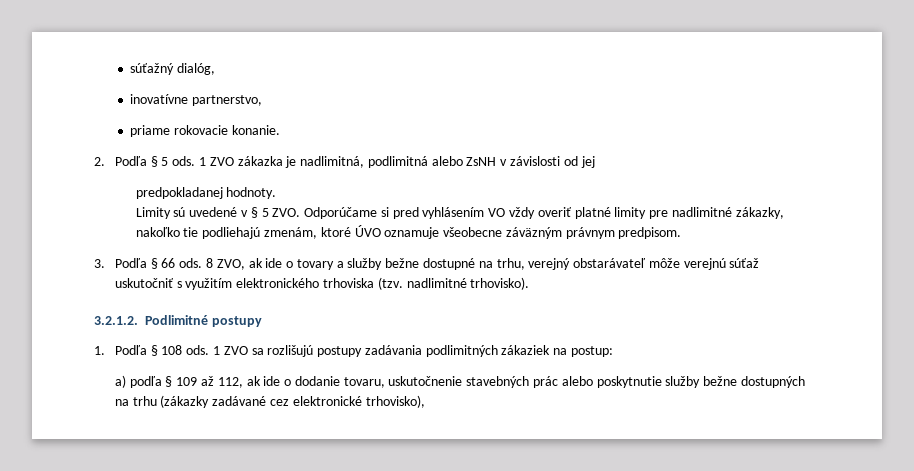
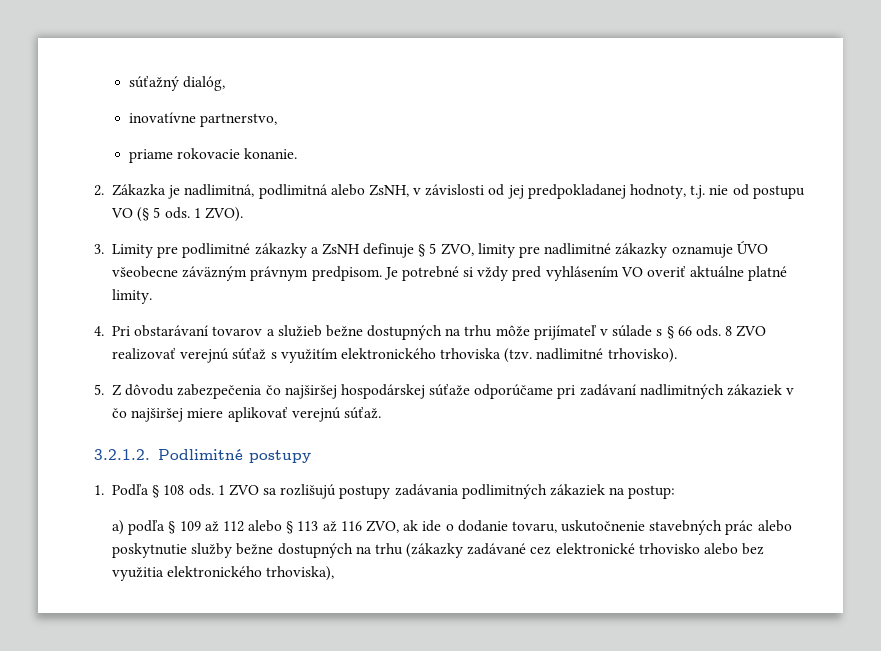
- 2. Podľa § 5 ods. 1 ZVO zákazka je nadlimitná, podlimitná alebo ZsNH v závislosti od jej
- predpokladanej hodnoty.
- Limity sú uvedené v § 5 ZVO. Odporúčame si pred vyhlásením VO vždy overiť platné limity pre nadlimitné zákazky, nakoľko tie podliehajú zmenám, ktoré ÚVO oznamuje všeobecne záväzným právnym predpisom.
- 3. Podľa § 66 ods. 8 ZVO, ak ide o tovary a služby bežne dostupné na trhu, verejný obstarávateľ môže verejnú súťaž uskutočniť s využitím elektronického trhoviska (tzv. nadlimitné trhovisko).
+ 2. Zákazka je nadlimitná, podlimitná alebo ZsNH, v závislosti od jej predpokladanej hodnoty, t.j. nie od postupu VO (§ 5 ods. 1 ZVO).
+ 3. Limity pre podlimitné zákazky a ZsNH definuje § 5 ZVO, limity pre nadlimitné zákazky oznamuje ÚVO všeobecne záväzným právnym predpisom. Je potrebné si vždy pred vyhlásením VO overiť aktuálne platné limity.
+ 4. Pri obstarávaní tovarov a služieb bežne dostupných na trhu môže prijímateľ v súlade s § 66 ods. 8 ZVO realizovať verejnú súťaž s využitím elektronického trhoviska (tzv. nadlimitné trhovisko).
+ 5. Z dôvodu zabezpečenia čo najširšej hospodárskej súťaže odporúčame pri zadávaní nadlimitných zákaziek v čo najširšej miere aplikovať verejnú súťaž.
- a) podľa § 109 až 112, ak ide o dodanie tovaru, uskutočnenie stavebných prác alebo poskytnutie služby bežne dostupných na trhu (zákazky zadávané cez elektronické trhovisko),
+ a) podľa § 109 až 112 alebo § 113 až 116 ZVO, ak ide o dodanie tovaru, uskutočnenie stavebných prác alebo poskytnutie služby bežne dostupných na trhu (zákazky zadávané cez elektronické trhovisko alebo bez využitia elektronického trhoviska),

